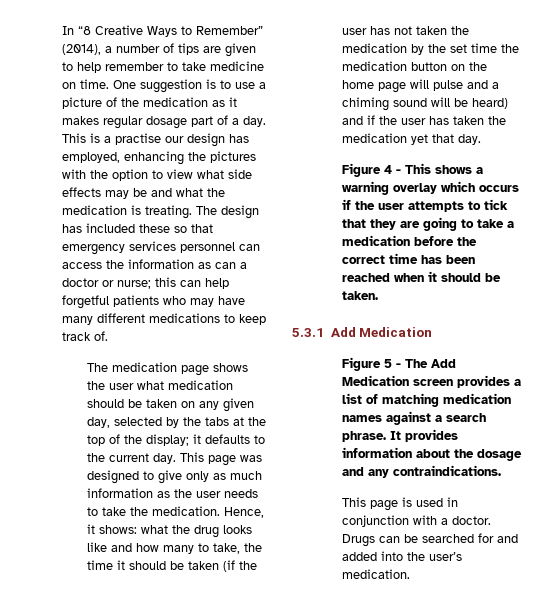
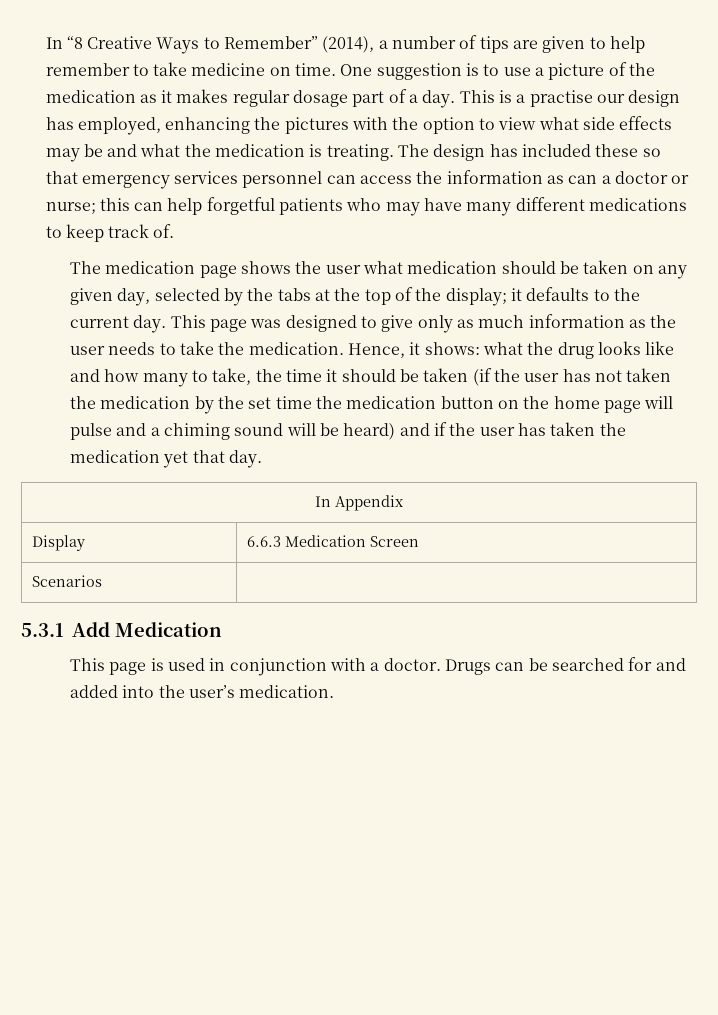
- Figure 4 - This shows a warning overlay which occurs if the user attempts to tick that they are going to take a medication before the correct time has been reached when it should be taken.
+ In Appendix
+ Display | 6.6.3 Medication Screen
+ Scenarios |
  5.3.1 Add Medication
- Figure 5 - The Add Medication screen provides a list of matching medication names against a search phrase. It provides information about the dosage and any contraindications.

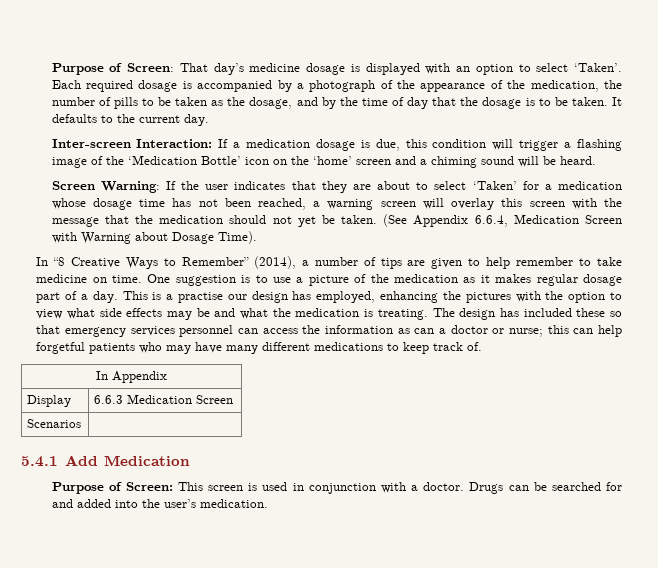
+ Purpose of Screen: That day’s medicine dosage is displayed with an option to select ‘Taken’. Each required dosage is accompanied by a photograph of the appearance of the medication, the number of pills to be taken as the dosage, and by the time of day that the dosage is to be taken. It defaults to the current day.
+ Inter-screen Interaction: If a medication dosage is due, this condition will trigger a flashing image of the ‘Medication Bottle’ icon on the ‘home’ screen and a chiming sound will be heard.
+ Screen Warning: If the user indicates that they are about to select ‘Taken’ for a medication whose dosage time has not been reached, a warning screen will overlay this screen with the message that the medication should not yet be taken. (See Appendix 6.6.4, Medication Screen with Warning about Dosage Time).
- The medication page shows the user what medication should be taken on any given day, selected by the tabs at the top of the display; it defaults to the current day. This page was designed to give only as much information as the user needs to take the medication. Hence, it shows: what the drug looks like and how many to take, the time it should be taken (if the user has not taken the medication by the set time the medication button on the home page will pulse and a chiming sound will be heard) and if the user has taken the medication yet that day.
- 5.3.1 Add Medication
+ 5.4.1 Add Medication
- This page is used in conjunction with a doctor.
+ Purpose of Screen: This screen is used in conjunction with a doctor.

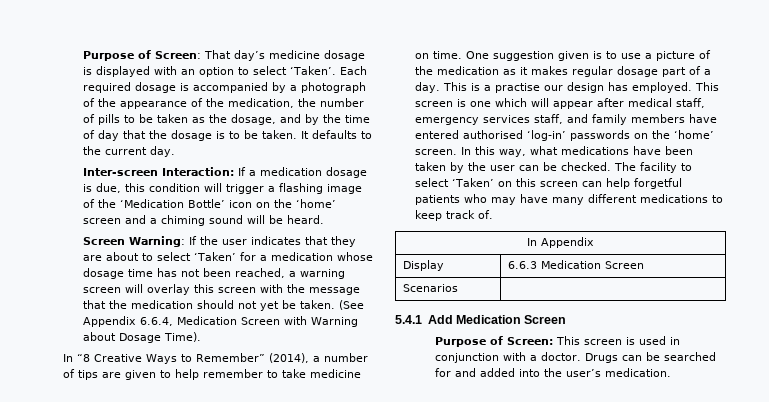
- One suggestion is to use a picture of the medication as it makes regular dosage part of a day.
+ One suggestion given is to use a picture of the medication as it makes regular dosage part of a day.
- This is a practise our design has employed, enhancing the pictures with the option to view what side effects may be and what the medication is treating. The design has included these so that emergency services personnel can access the information as can a doctor or nurse; this can help forgetful patients who may have many different medications to keep track of.
+ This is a practise our design has employed. This screen is one which will appear after medical staff, emergency services staff, and family members have entered authorised ‘log-in’ passwords on the ‘home’ screen. In this way, what medications have been taken by the user can be checked. The facility to select ‘Taken’ on this screen can help forgetful patients who may have many different medications to keep track of.
- 5.4.1 Add Medication
+ 5.4.1 Add Medication Screen

